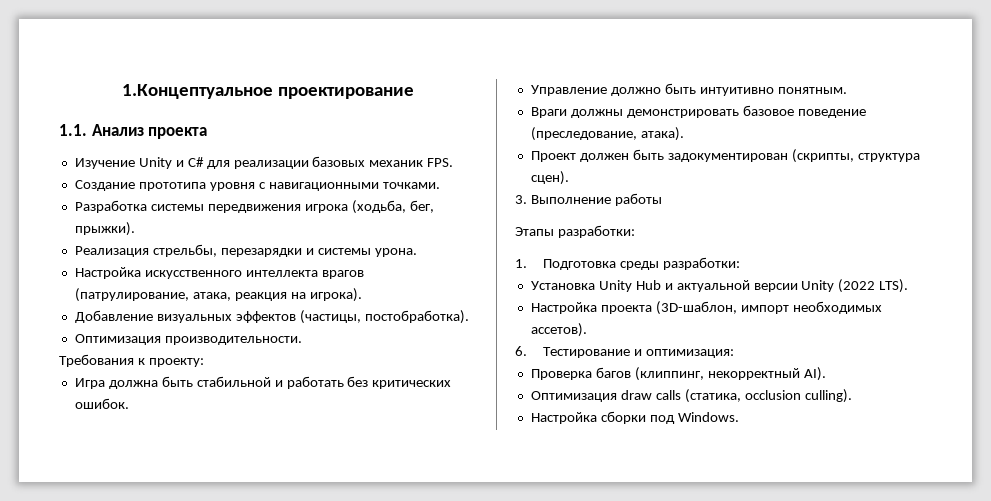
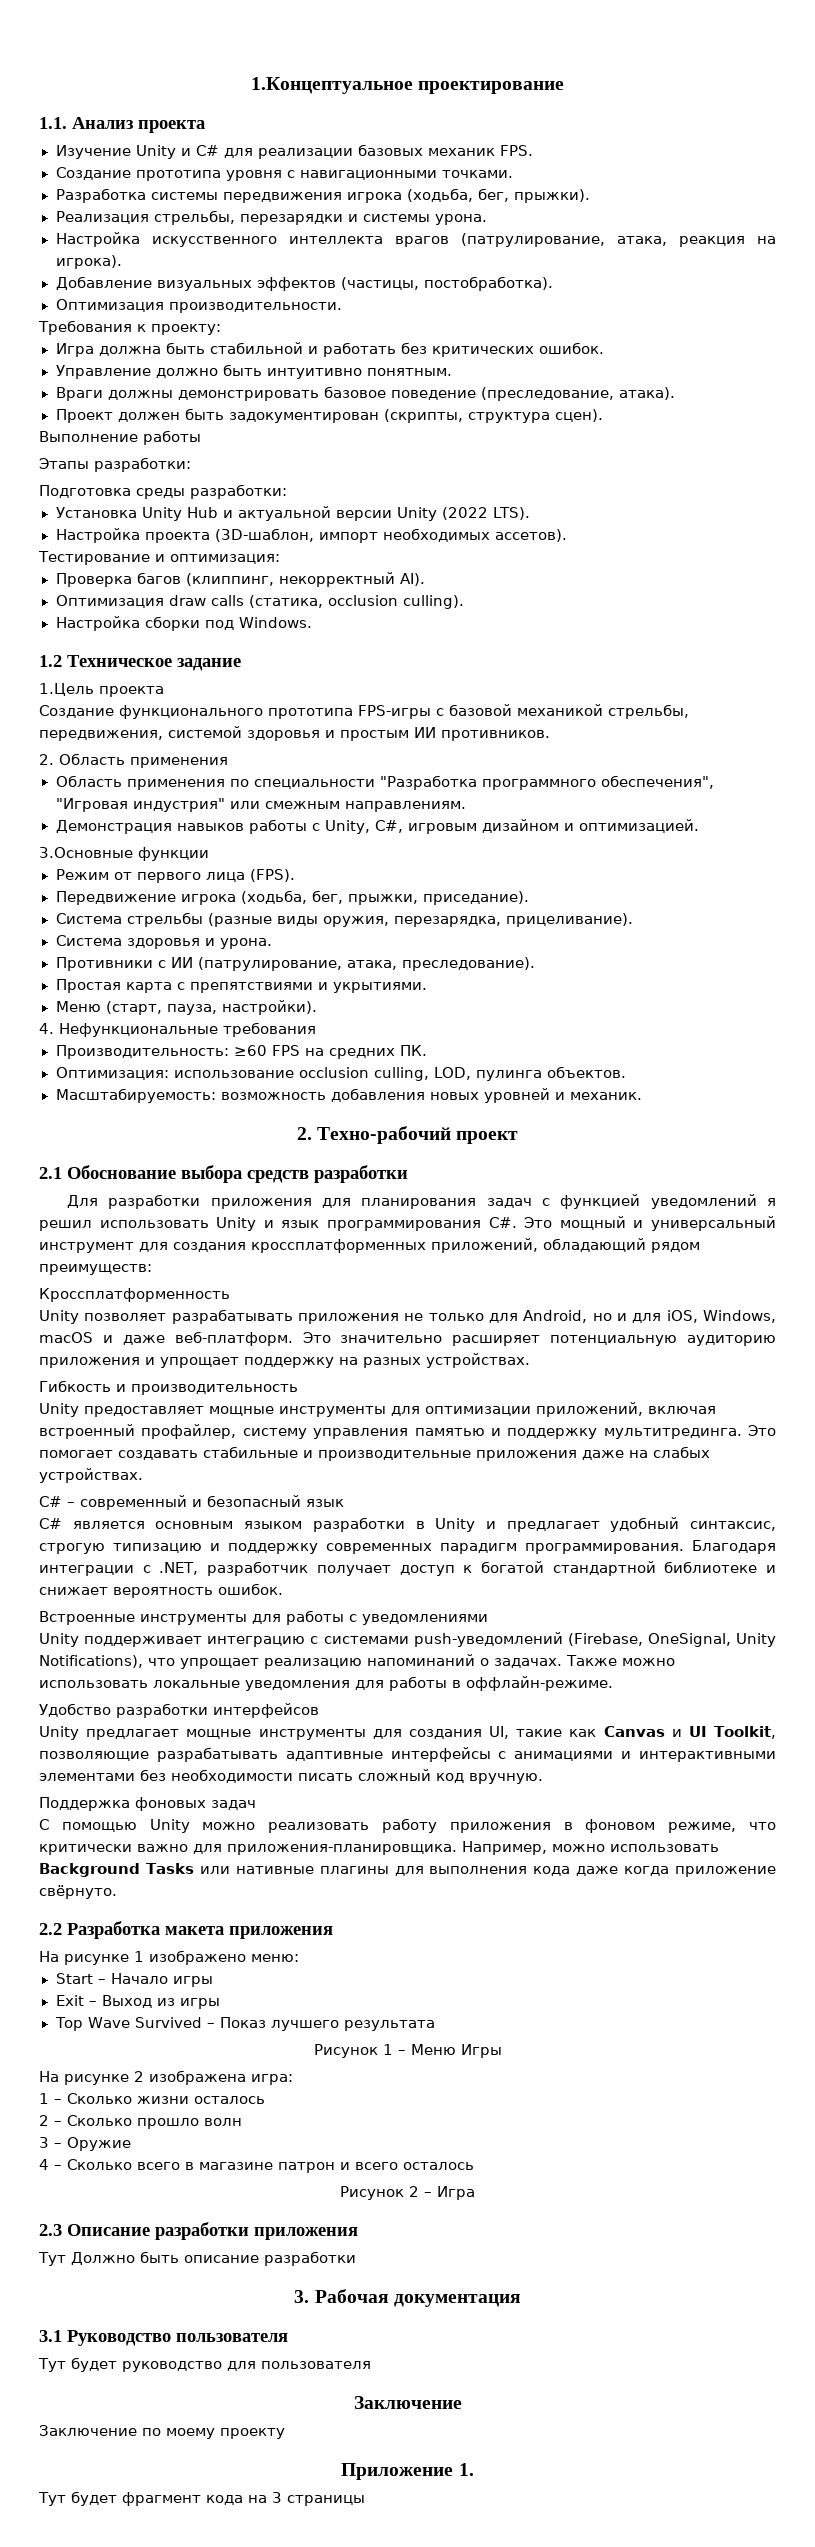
- 3. Выполнение работы
+ Выполнение работы
- 1. Подготовка среды разработки:
+ Подготовка среды разработки:
- 6. Тестирование и оптимизация:
+ Тестирование и оптимизация:
+ 1.2 Техническое задание
+ 1.Цель проекта
+ Создание функционального прототипа FPS-игры с базовой механикой стрельбы, передвижения, системой здоровья и простым ИИ противников.
+ 2. Область применения
+ Область применения по специальности "Разработка программного обеспечения", "Игровая индустрия" или смежным направлениям.
+ Демонстрация навыков работы с Unity, C#, игровым дизайном и оптимизацией.
+ 3.Основные функции
+ Режим от первого лица (FPS).
+ Передвижение игрока (ходьба, бег, прыжки, приседание).
+ Система стрельбы (разные виды оружия, перезарядка, прицеливание).
+ Система здоровья и урона.
+ Противники с ИИ (патрулирование, атака, преследование).
+ Простая карта с препятствиями и укрытиями.
+ Меню (старт, пауза, настройки).
+ 4. Нефункциональные требования
+ Производительность: ≥60 FPS на средних ПК.
+ Оптимизация: использование occlusion culling, LOD, пулинга объектов.
+ Масштабируемость: возможность добавления новых уровней и механик.
+ 2. Техно-рабочий проект
+ 2.1 Обоснование выбора средств разработки
+ Для разработки приложения для планирования задач с функцией уведомлений я решил использовать Unity и язык программирования C#. Это мощный и универсальный инструмент для создания кроссплатформенных приложений, обладающий рядом преимуществ:
+ Кроссплатформенность
+ Unity позволяет разрабатывать приложения не только для Android, но и для iOS, Windows, macOS и даже веб-платформ. Это значительно расширяет потенциальную аудиторию приложения и упрощает поддержку на разных устройствах.
+ Гибкость и производительность
+ Unity предоставляет мощные инструменты для оптимизации приложений, включая встроенный профайлер, систему управления памятью и поддержку мультитрединга. Это помогает создавать стабильные и производительные приложения даже на слабых устройствах.
+ C# – современный и безопасный язык
+ C# является основным языком разработки в Unity и предлагает удобный синтаксис, строгую типизацию и поддержку современных парадигм программирования. Благодаря интеграции с .NET, разработчик получает доступ к богатой стандартной библиотеке и снижает вероятность ошибок.
+ Встроенные инструменты для работы с уведомлениями
+ Unity поддерживает интеграцию с системами push-уведомлений (Firebase, OneSignal, Unity Notifications), что упрощает реализацию напоминаний о задачах. Также можно использовать локальные уведомления для работы в оффлайн-режиме.
+ Удобство разработки интерфейсов
+ Unity предлагает мощные инструменты для создания UI, такие как Canvas и UI Toolkit, позволяющие разрабатывать адаптивные интерфейсы с анимациями и интерактивными элементами без необходимости писать сложный код вручную.
+ Поддержка фоновых задач
+ С помощью Unity можно реализовать работу приложения в фоновом режиме, что критически важно для приложения-планировщика. Например, можно использовать Background Tasks или нативные плагины для выполнения кода даже когда приложение свёрнуто.
+ 2.2 Разработка макета приложения
+ На рисунке 1 изображено меню:
+ Start – Начало игры
+ Exit – Выход из игры
+ Top Wave Survived – Показ лучшего результата
+ Рисунок 1 – Меню Игры
+ На рисунке 2 изображена игра:
+ 1 – Сколько жизни осталось
+ 2 – Сколько прошло волн
+ 3 – Оружие
+ 4 – Сколько всего в магазине патрон и всего осталось
+ Рисунок 2 – Игра
+ 2.3 Описание разработки приложения
+ Тут Должно быть описание разработки
+ 3. Рабочая документация
+ 3.1 Руководство пользователя
+ Тут будет руководство для пользователя
+ Заключение
+ Заключение по моему проекту
+ Приложение 1.
+ Тут будет фрагмент кода на 3 страницы

